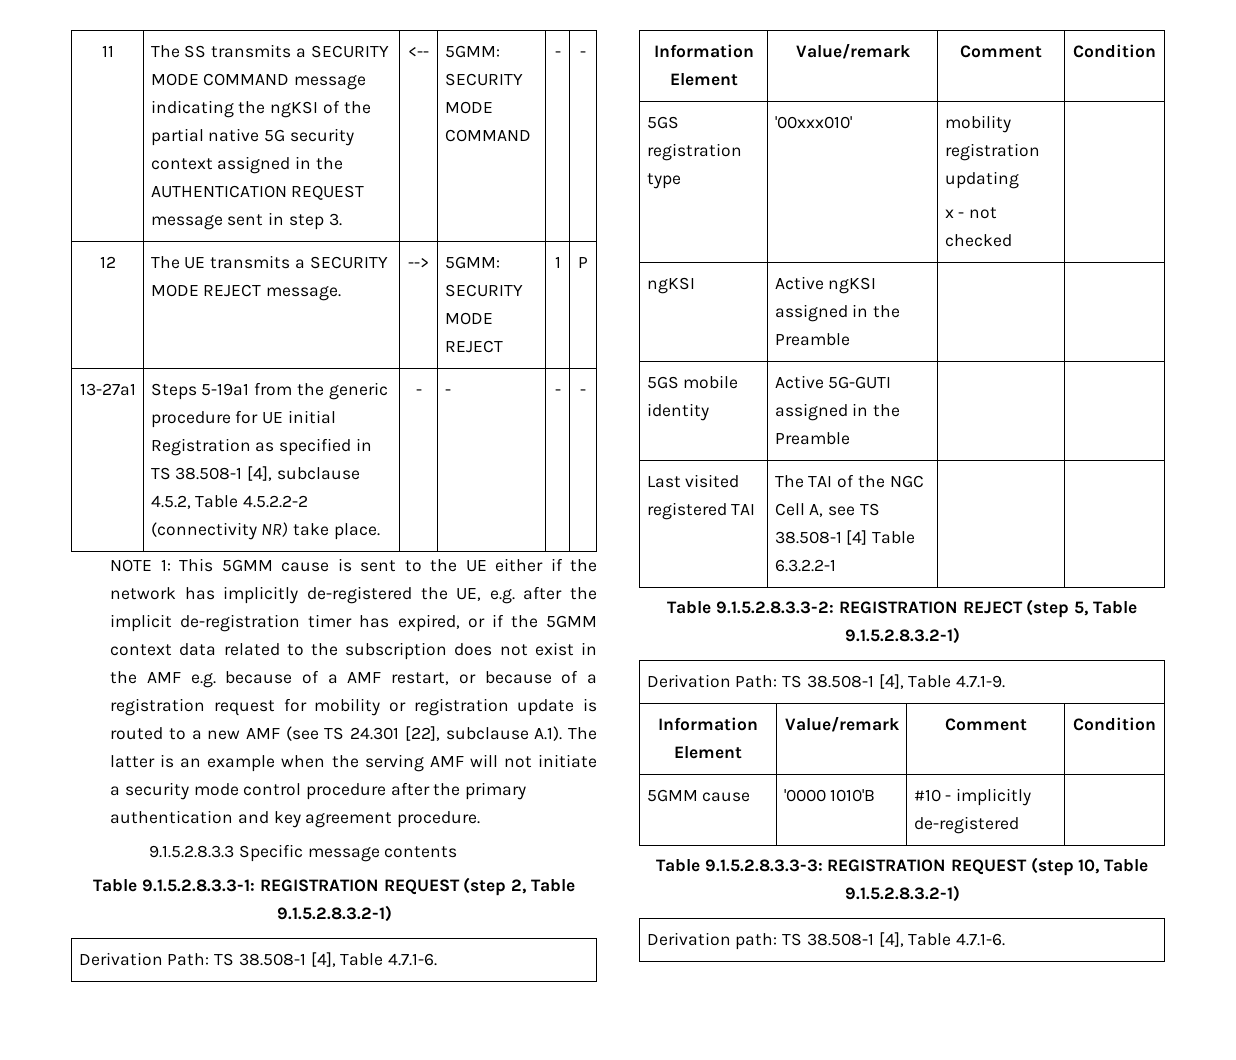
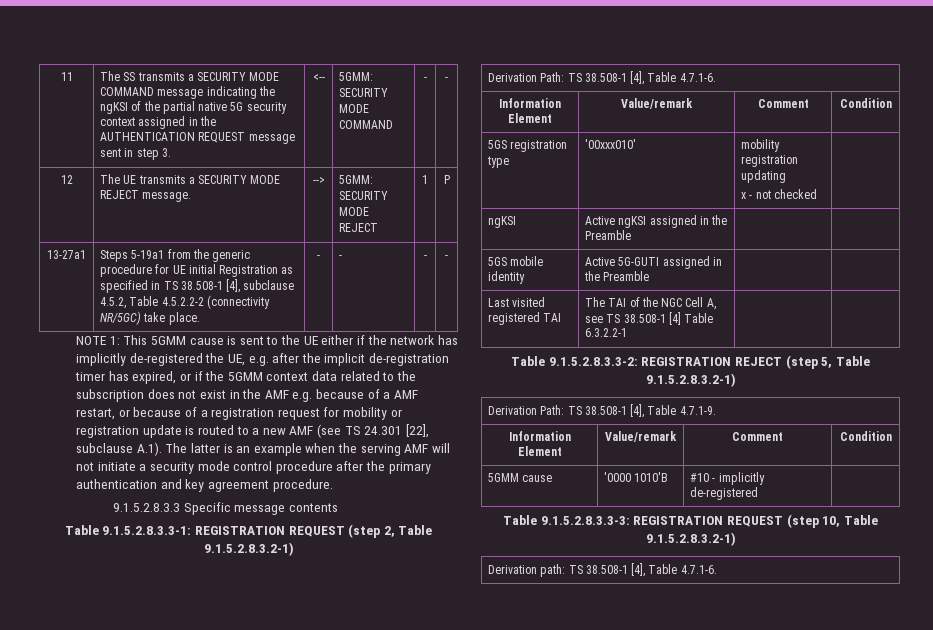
- 13-27a1 | Steps 5-19a1 from the generic procedure for UE initial Registration as specified in TS 38.508-1 [4], subclause 4.5.2, Table 4.5.2.2-2 (connectivity NR) take place. | - | - | - | -
+ 13-27a1 | Steps 5-19a1 from the generic procedure for UE initial Registration as specified in TS 38.508-1 [4], subclause 4.5.2, Table 4.5.2.2-2 (connectivity NR/5GC) take place. | - | - | - | -

